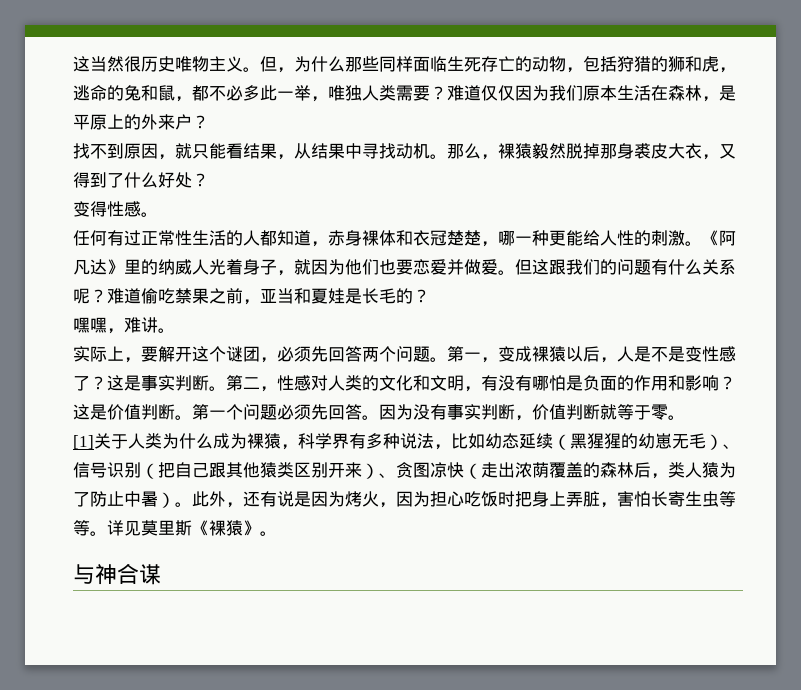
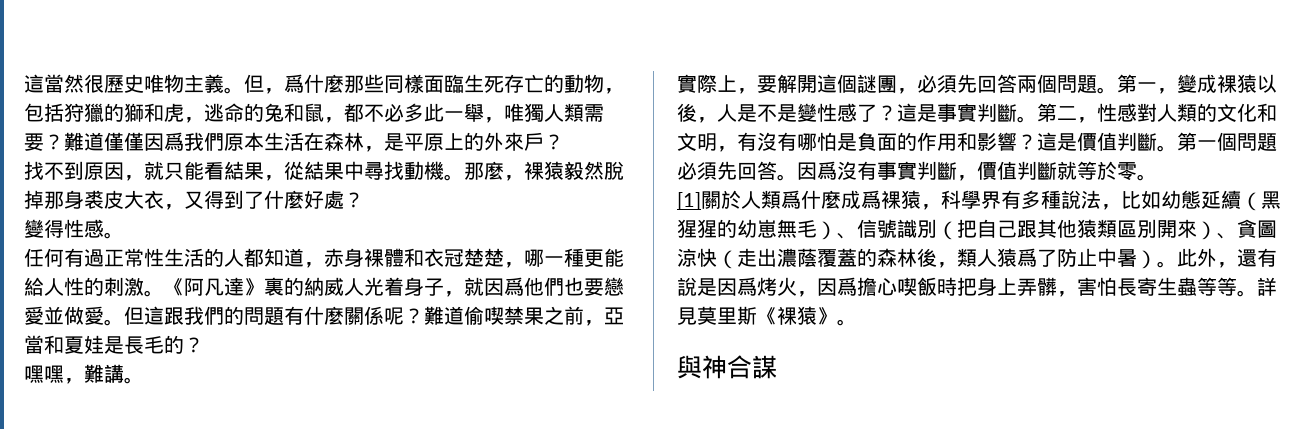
- 这当然很历史唯物主义。但，为什么那些同样面临生死存亡的动物，包括狩猎的狮和虎，逃命的兔和鼠，都不必多此一举，唯独人类需要？难道仅仅因为我们原本生活在森林，是平原上的外来户？
+ 這當然很歷史唯物主義。但，爲什麼那些同樣面臨生死存亡的動物，包括狩獵的獅和虎，逃命的兔和鼠，都不必多此一舉，唯獨人類需要？難道僅僅因爲我們原本生活在森林，是平原上的外來戶？
- 找不到原因，就只能看结果，从结果中寻找动机。那么，裸猿毅然脱掉那身裘皮大衣，又得到了什么好处？
- 变得性感。
+ 找不到原因，就只能看結果，從結果中尋找動機。那麼，裸猿毅然脫掉那身裘皮大衣，又得到了什麼好處？
+ 變得性感。
- 任何有过正常性生活的人都知道，赤身裸体和衣冠楚楚，哪一种更能给人性的刺激。
+ 任何有過正常性生活的人都知道，赤身裸體和衣冠楚楚，哪一種更能給人性的刺激。
- 《阿凡达》里的纳威人光着身子，就因为他们也要恋爱并做爱。但这跟我们的问题有什么关系呢？难道偷吃禁果之前，亚当和夏娃是长毛的？
+ 《阿凡達》裏的納威人光着身子，就因爲他們也要戀愛並做愛。但這跟我們的問題有什麼關係呢？難道偷喫禁果之前，亞當和夏娃是長毛的？
- 嘿嘿，难讲。
- 实际上，要解开这个谜团，必须先回答两个问题。
+ 嘿嘿，難講。
+ 實際上，要解開這個謎團，必須先回答兩個問題。
- 第一，变成裸猿以后，人是不是变性感了？
+ 第一，變成裸猿以後，人是不是變性感了？
- 这是事实判断。
+ 這是事實判斷。
- 第二，性感对人类的文化和文明，有没有哪怕是负面的作用和影响？这是价值判断。第一个问题必须先回答。因为没有事实判断，价值判断就等于零。
- [1]关于人类为什么成为裸猿，科学界有多种说法，比如幼态延续（黑猩猩的幼崽无毛）、信号识别（把自己跟其他猿类区别开来）、贪图凉快（走出浓荫覆盖的森林后，类人猿为了防止中暑）。
+ 第二，性感對人類的文化和文明，有沒有哪怕是負面的作用和影響？這是價值判斷。第一個問題必須先回答。因爲沒有事實判斷，價值判斷就等於零。
+ [1]關於人類爲什麼成爲裸猿，科學界有多種說法，比如幼態延續（黑猩猩的幼崽無毛）、信號識別（把自己跟其他猿類區別開來）、貪圖涼快（走出濃蔭覆蓋的森林後，類人猿爲了防止中暑）。
- 此外，还有说是因为烤火，因为担心吃饭时把身上弄脏，害怕长寄生虫等等。详见莫里斯《裸猿》。
+ 此外，還有說是因爲烤火，因爲擔心喫飯時把身上弄髒，害怕長寄生蟲等等。詳見莫里斯《裸猿》。
- 与神合谋
+ 與神合謀

